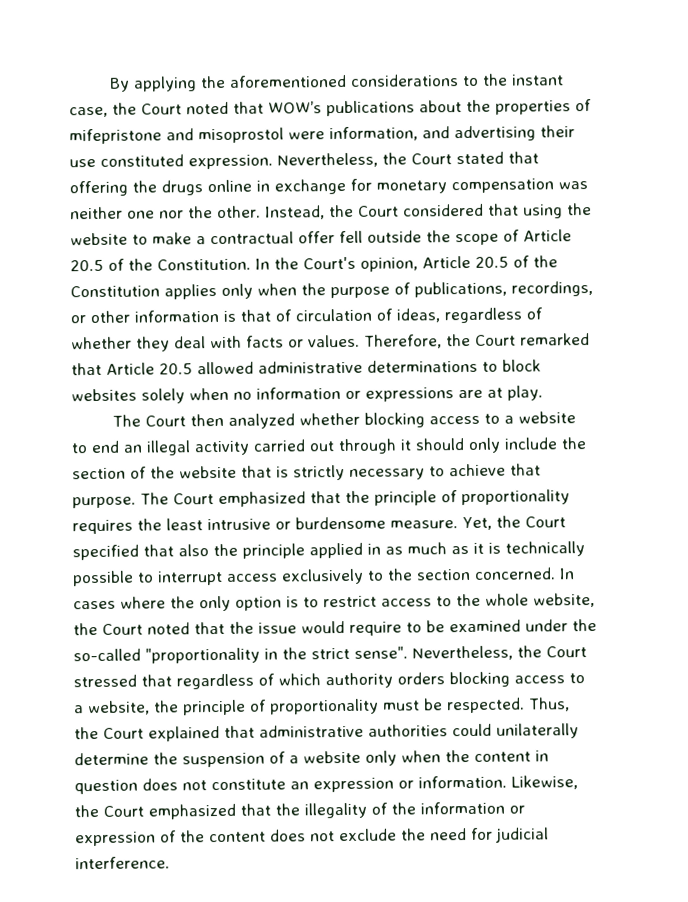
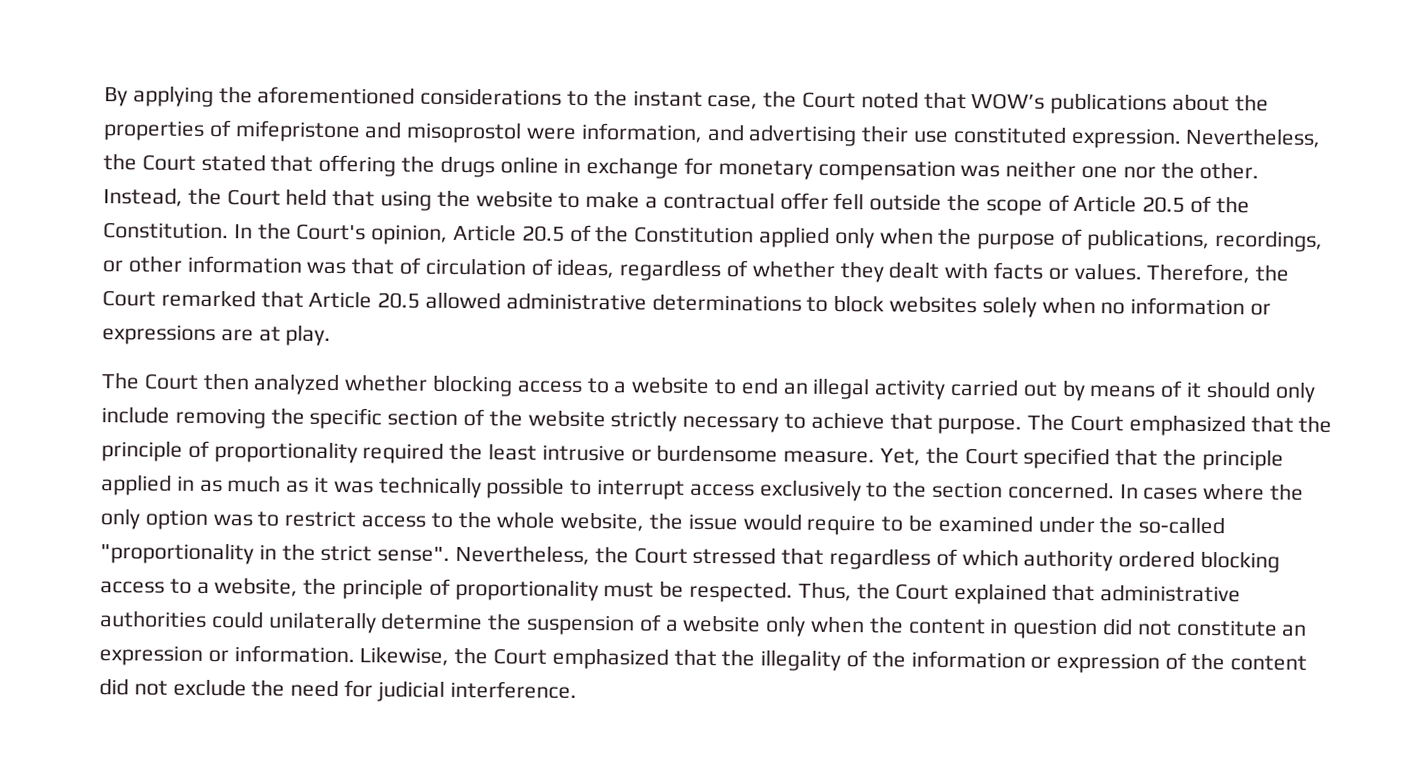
- Instead, the Court considered that using the website to make a contractual offer fell outside the scope of Article 20.5 of the Constitution.
+ Instead, the Court held that using the website to make a contractual offer fell outside the scope of Article 20.5 of the Constitution.
- In the Court's opinion, Article 20.5 of the Constitution applies only when the purpose of publications, recordings, or other information is that of circulation of ideas, regardless of whether they deal with facts or values.
+ In the Court's opinion, Article 20.5 of the Constitution applied only when the purpose of publications, recordings, or other information was that of circulation of ideas, regardless of whether they dealt with facts or values.
- The Court then analyzed whether blocking access to a website to end an illegal activity carried out through it should only include the section of the website that is strictly necessary to achieve that purpose.
+ The Court then analyzed whether blocking access to a website to end an illegal activity carried out by means of it should only include removing the specific section of the website strictly necessary to achieve that purpose.
- The Court emphasized that the principle of proportionality requires the least intrusive or burdensome measure.
+ The Court emphasized that the principle of proportionality required the least intrusive or burdensome measure.
- Yet, the Court specified that also the principle applied in as much as it is technically possible to interrupt access exclusively to the section concerned.
+ Yet, the Court specified that the principle applied in as much as it was technically possible to interrupt access exclusively to the section concerned.
- In cases where the only option is to restrict access to the whole website, the Court noted that the issue would require to be examined under the so-called "proportionality in the strict sense".
+ In cases where the only option was to restrict access to the whole website, the issue would require to be examined under the so-called "proportionality in the strict sense".
- Nevertheless, the Court stressed that regardless of which authority orders blocking access to a website, the principle of proportionality must be respected.
+ Nevertheless, the Court stressed that regardless of which authority ordered blocking access to a website, the principle of proportionality must be respected.
- Thus, the Court explained that administrative authorities could unilaterally determine the suspension of a website only when the content in question does not constitute an expression or information.
+ Thus, the Court explained that administrative authorities could unilaterally determine the suspension of a website only when the content in question did not constitute an expression or information.
- Likewise, the Court emphasized that the illegality of the information or expression of the content does not exclude the need for judicial interference.
+ Likewise, the Court emphasized that the illegality of the information or expression of the content did not exclude the need for judicial interference.

